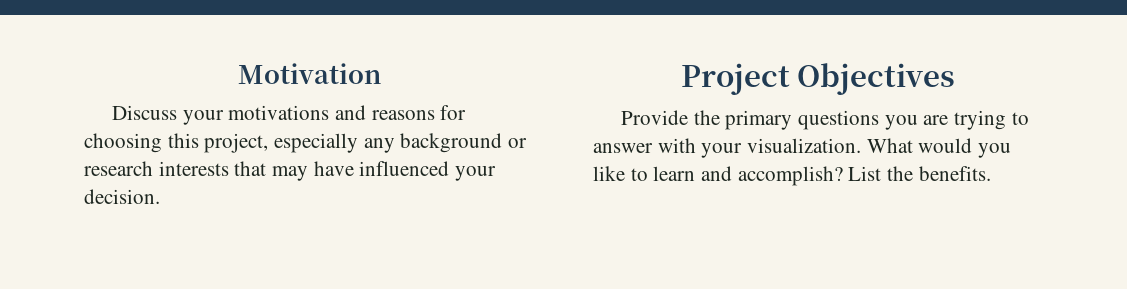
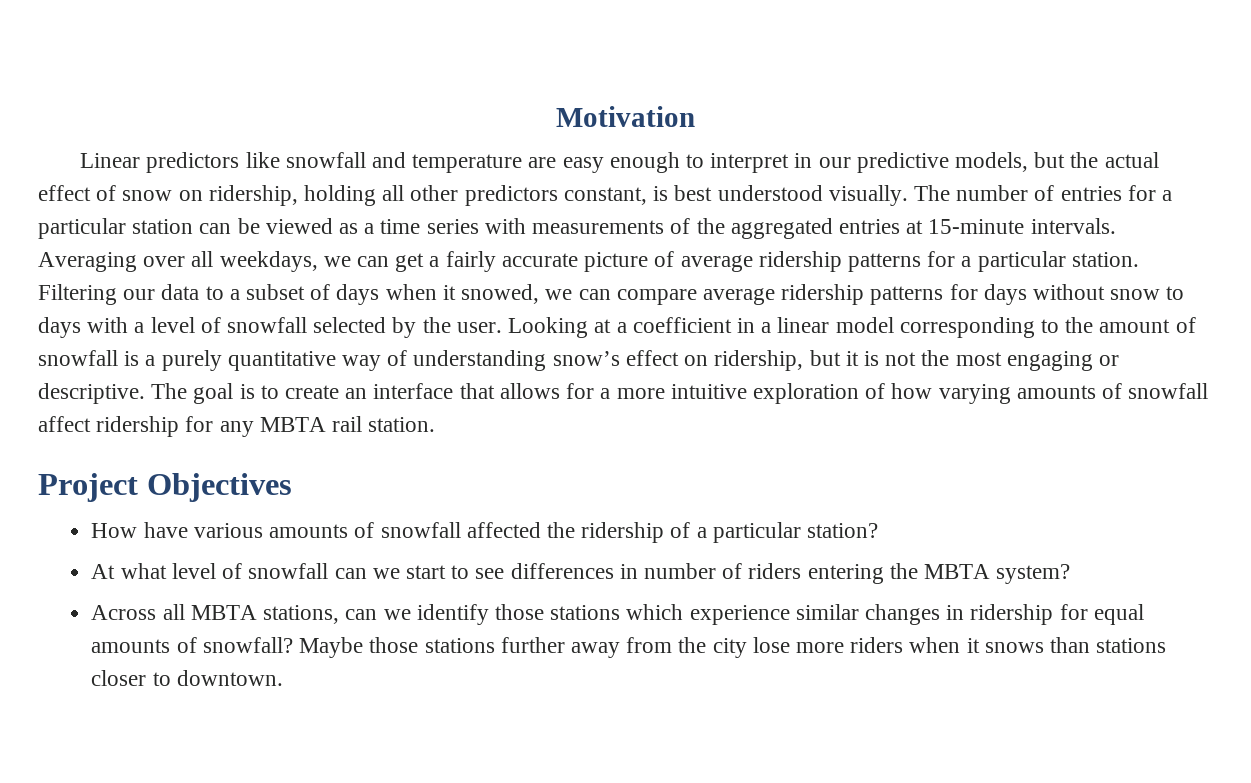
- Discuss your motivations and reasons for choosing this project, especially any background or research interests that may have influenced your decision.
+ Linear predictors like snowfall and temperature are easy enough to interpret in our predictive models, but the actual effect of snow on ridership, holding all other predictors constant, is best understood visually. The number of entries for a particular station can be viewed as a time series with measurements of the aggregated entries at 15-minute intervals. Averaging over all weekdays, we can get a fairly accurate picture of average ridership patterns for a particular station. Filtering our data to a subset of days when it snowed, we can compare average ridership patterns for days without snow to days with a level of snowfall selected by the user. Looking at a coefficient in a linear model corresponding to the amount of snowfall is a purely quantitative way of understanding snow’s effect on ridership, but it is not the most engaging or descriptive. The goal is to create an interface that allows for a more intuitive exploration of how varying amounts of snowfall affect ridership for any MBTA rail station.
  Project Objectives
- Provide the primary questions you are trying to answer with your visualization. What would you like to learn and accomplish? List the benefits.
+ How have various amounts of snowfall affected the ridership of a particular station?
+ At what level of snowfall can we start to see differences in number of riders entering the MBTA system?
+ Across all MBTA stations, can we identify those stations which experience similar changes in ridership for equal amounts of snowfall? Maybe those stations further away from the city lose more riders when it snows than stations closer to downtown.

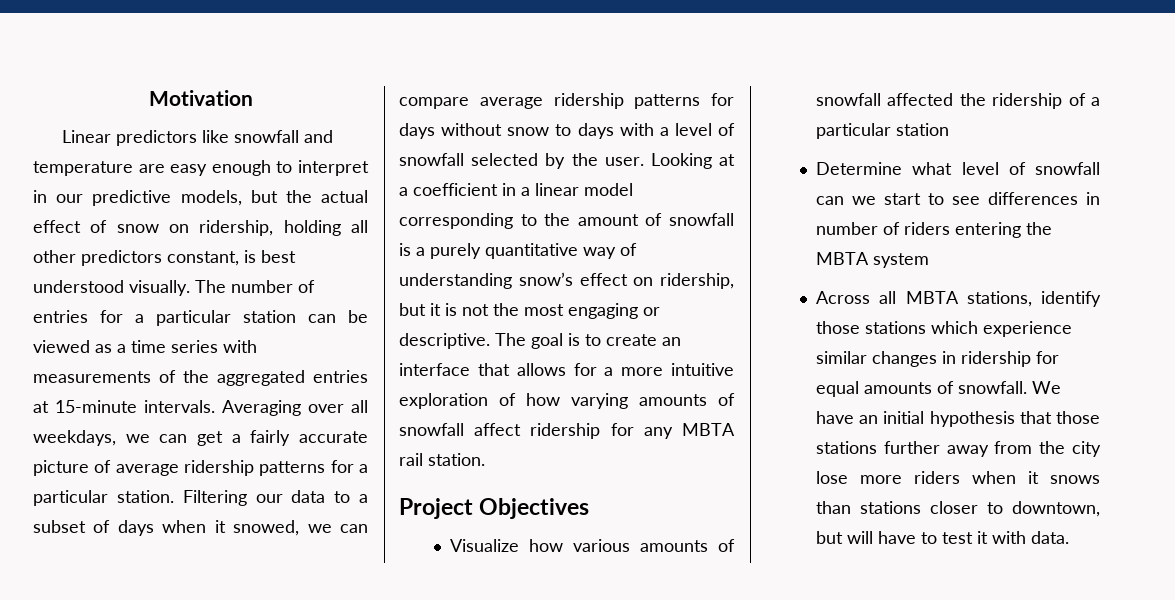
- How have various amounts of snowfall affected the ridership of a particular station?
- At what level of snowfall can we start to see differences in number of riders entering the MBTA system?
+ Visualize how various amounts of snowfall affected the ridership of a particular station
+ Determine what level of snowfall can we start to see differences in number of riders entering the MBTA system
- Across all MBTA stations, can we identify those stations which experience similar changes in ridership for equal amounts of snowfall? Maybe those stations further away from the city lose more riders when it snows than stations closer to downtown.
+ Across all MBTA stations, identify those stations which experience similar changes in ridership for equal amounts of snowfall. We have an initial hypothesis that those stations further away from the city lose more riders when it snows than stations closer to downtown, but will have to test it with data.

